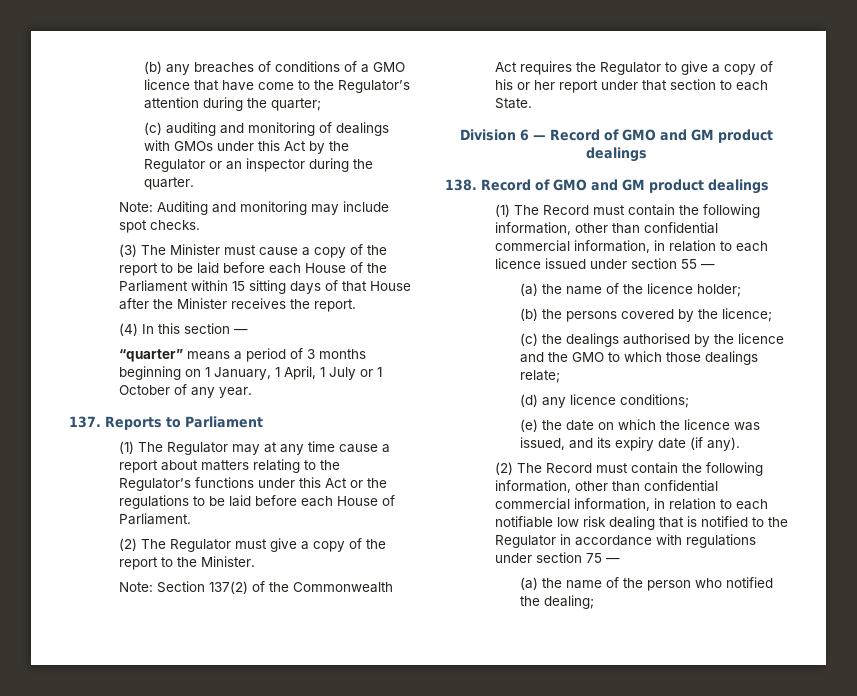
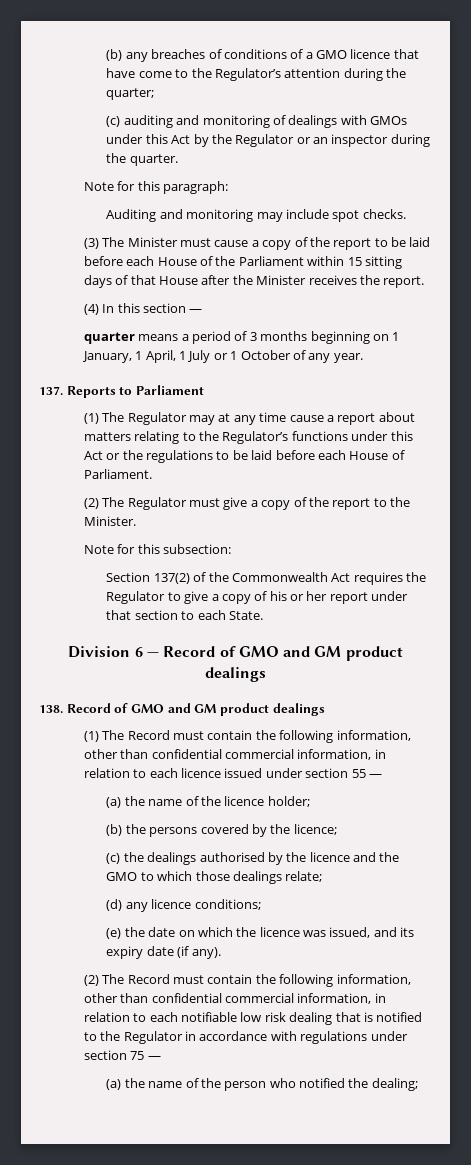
- Note: Auditing and monitoring may include spot checks.
+ Note for this paragraph:
+ Auditing and monitoring may include spot checks.
- “quarter” means a period of 3 months beginning on 1 January, 1 April, 1 July or 1 October of any year.
+ quarter means a period of 3 months beginning on 1 January, 1 April, 1 July or 1 October of any year.
- Note: Section 137(2) of the Commonwealth Act requires the Regulator to give a copy of his or her report under that section to each State.
+ Note for this subsection:
+ Section 137(2) of the Commonwealth Act requires the Regulator to give a copy of his or her report under that section to each State.

